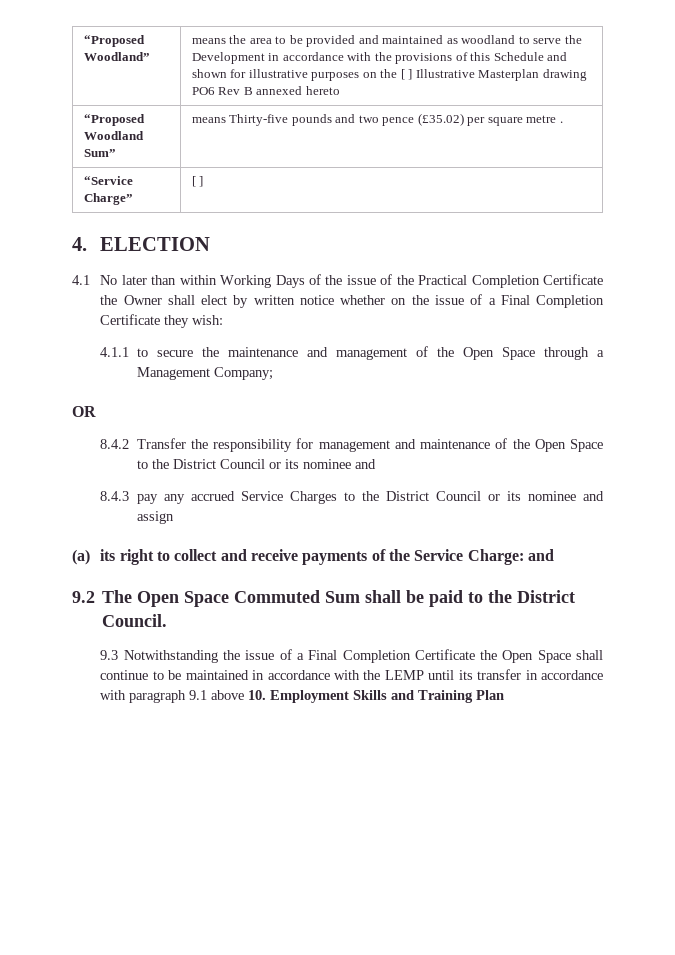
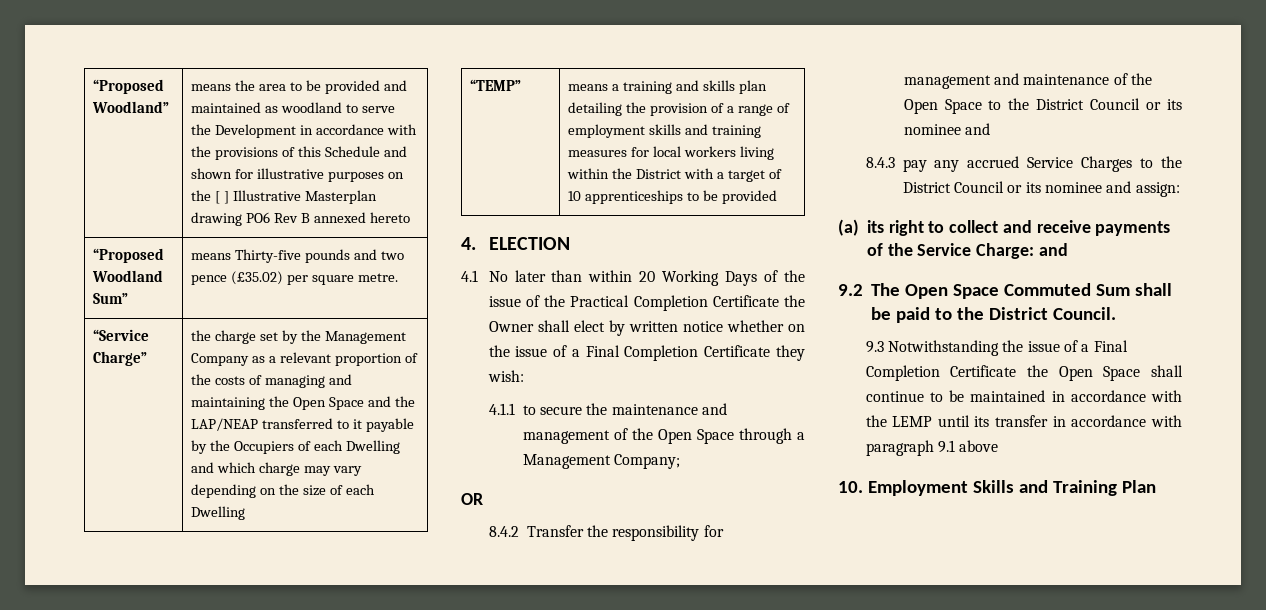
- “Proposed Woodland Sum” | means Thirty-five pounds and two pence (£35.02) per square metre .
+ “Proposed Woodland Sum” | means Thirty-five pounds and two pence (£35.02) per square metre.
- “Service Charge” | [ ]
+ “Service Charge” | the charge set by the Management Company as a relevant proportion of the costs of managing and maintaining the Open Space and the LAP/NEAP transferred to it payable by the Occupiers of each Dwelling and which charge may vary depending on the size of each Dwelling
+ “TEMP” | means a training and skills plan detailing the provision of a range of employment skills and training measures for local workers living within the District with a target of 10 apprenticeships to be provided
- 4.1 No later than within Working Days of the issue of the Practical Completion Certificate the Owner shall elect by written notice whether on the issue of a Final Completion Certificate they wish:
+ 4.1 No later than within 20 Working Days of the issue of the Practical Completion Certificate the Owner shall elect by written notice whether on the issue of a Final Completion Certificate they wish:
- 8.4.3 pay any accrued Service Charges to the District Council or its nominee and assign
+ 8.4.3 pay any accrued Service Charges to the District Council or its nominee and assign:
- 9.3 Notwithstanding the issue of a Final Completion Certificate the Open Space shall continue to be maintained in accordance with the LEMP until its transfer in accordance with paragraph 9.1 above 10. Employment Skills and Training Plan
+ 9.3 Notwithstanding the issue of a Final Completion Certificate the Open Space shall continue to be maintained in accordance with the LEMP until its transfer in accordance with paragraph 9.1 above
+ 10. Employment Skills and Training Plan

